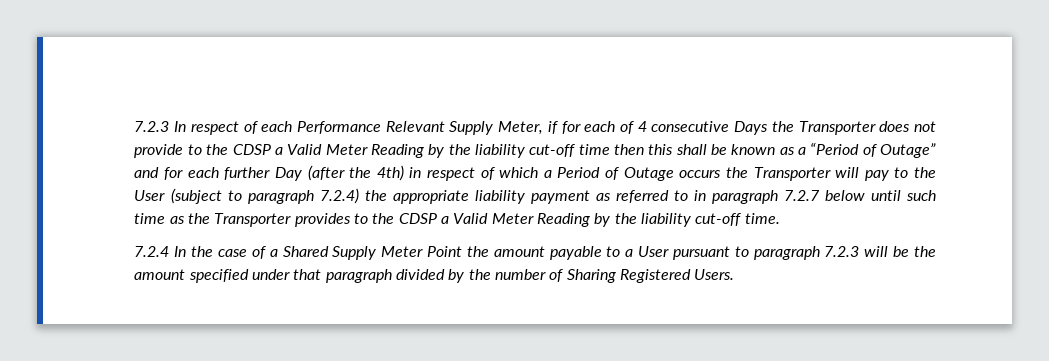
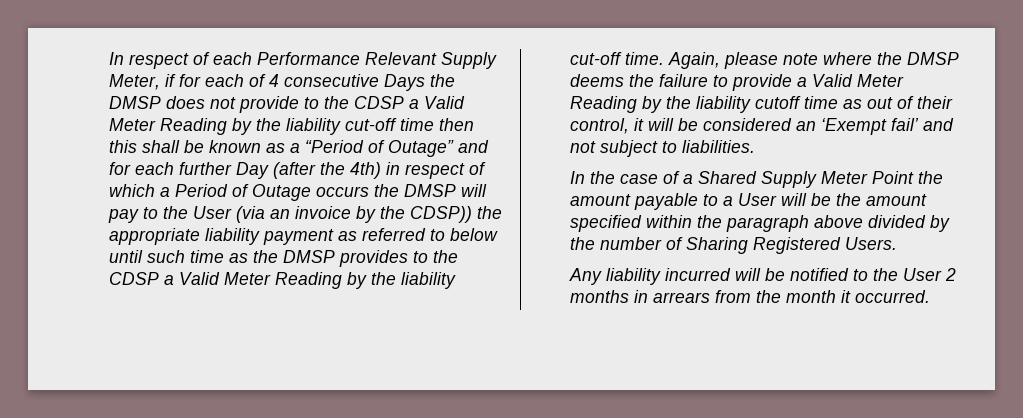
- 7.2.3 In respect of each Performance Relevant Supply Meter, if for each of 4 consecutive Days the Transporter does not provide to the CDSP a Valid Meter Reading by the liability cut-off time then this shall be known as a “Period of Outage” and for each further Day (after the 4th) in respect of which a Period of Outage occurs the Transporter will pay to the User (subject to paragraph 7.2.4) the appropriate liability payment as referred to in paragraph 7.2.7 below until such time as the Transporter provides to the CDSP a Valid Meter Reading by the liability cut-off time.
- 7.2.4 In the case of a Shared Supply Meter Point the amount payable to a User pursuant to paragraph 7.2.3 will be the amount specified under that paragraph divided by the number of Sharing Registered Users.
+ In respect of each Performance Relevant Supply Meter, if for each of 4 consecutive Days the DMSP does not provide to the CDSP a Valid Meter Reading by the liability cut-off time then this shall be known as a “Period of Outage” and for each further Day (after the 4th) in respect of which a Period of Outage occurs the DMSP will pay to the User (via an invoice by the CDSP)) the appropriate liability payment as referred to below until such time as the DMSP provides to the CDSP a Valid Meter Reading by the liability cut-off time. Again, please note where the DMSP deems the failure to provide a Valid Meter Reading by the liability cutoff time as out of their control, it will be considered an ‘Exempt fail’ and not subject to liabilities.
+ In the case of a Shared Supply Meter Point the amount payable to a User will be the amount specified within the paragraph above divided by the number of Sharing Registered Users.
+ Any liability incurred will be notified to the User 2 months in arrears from the month it occurred.

